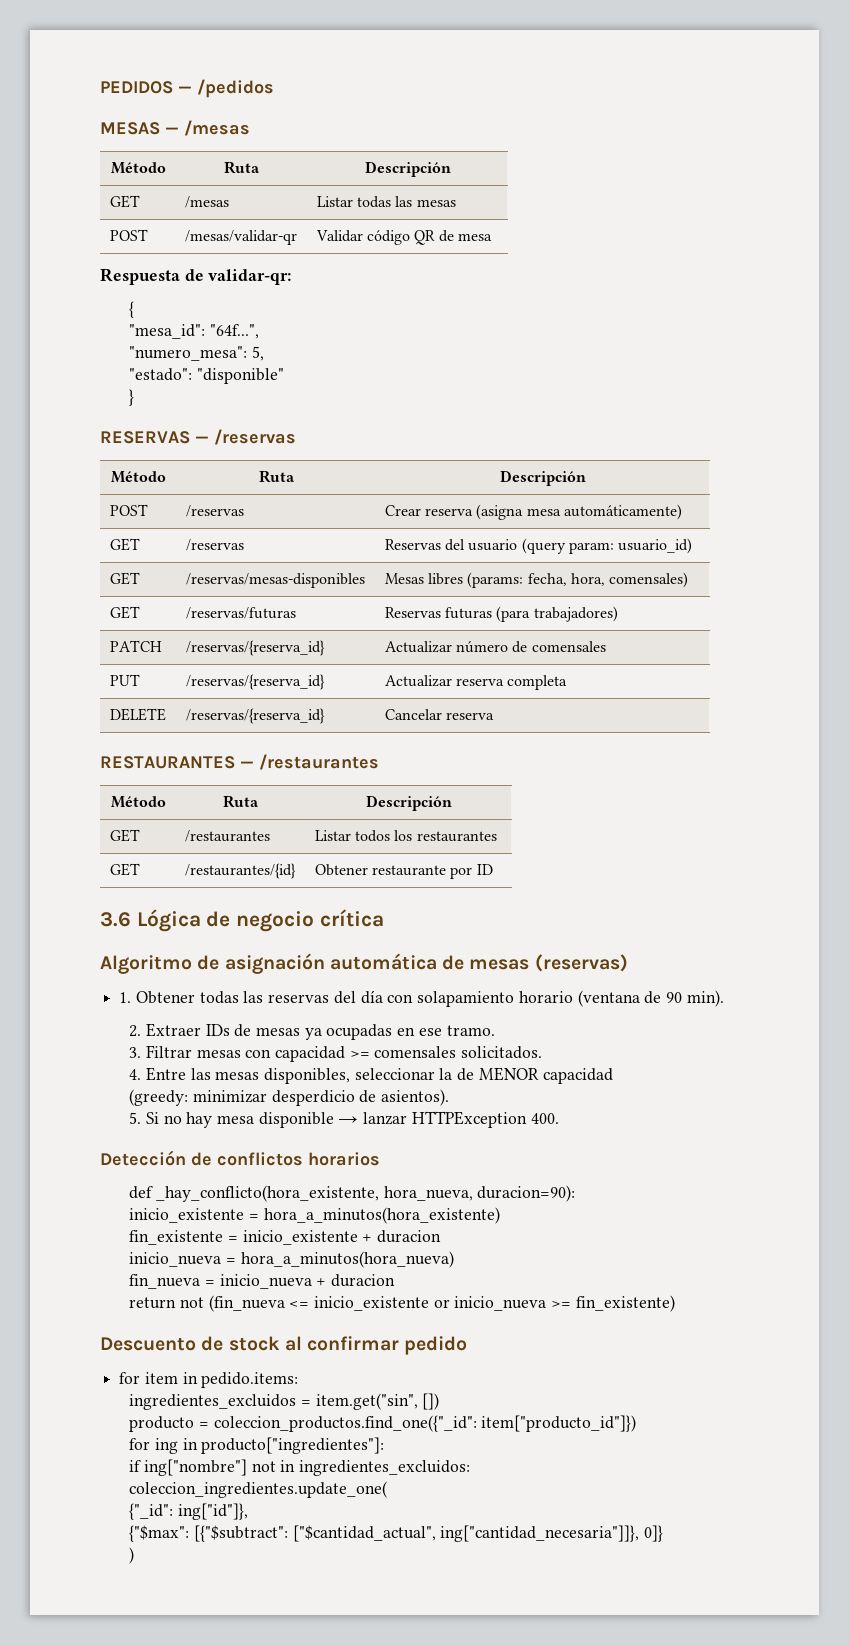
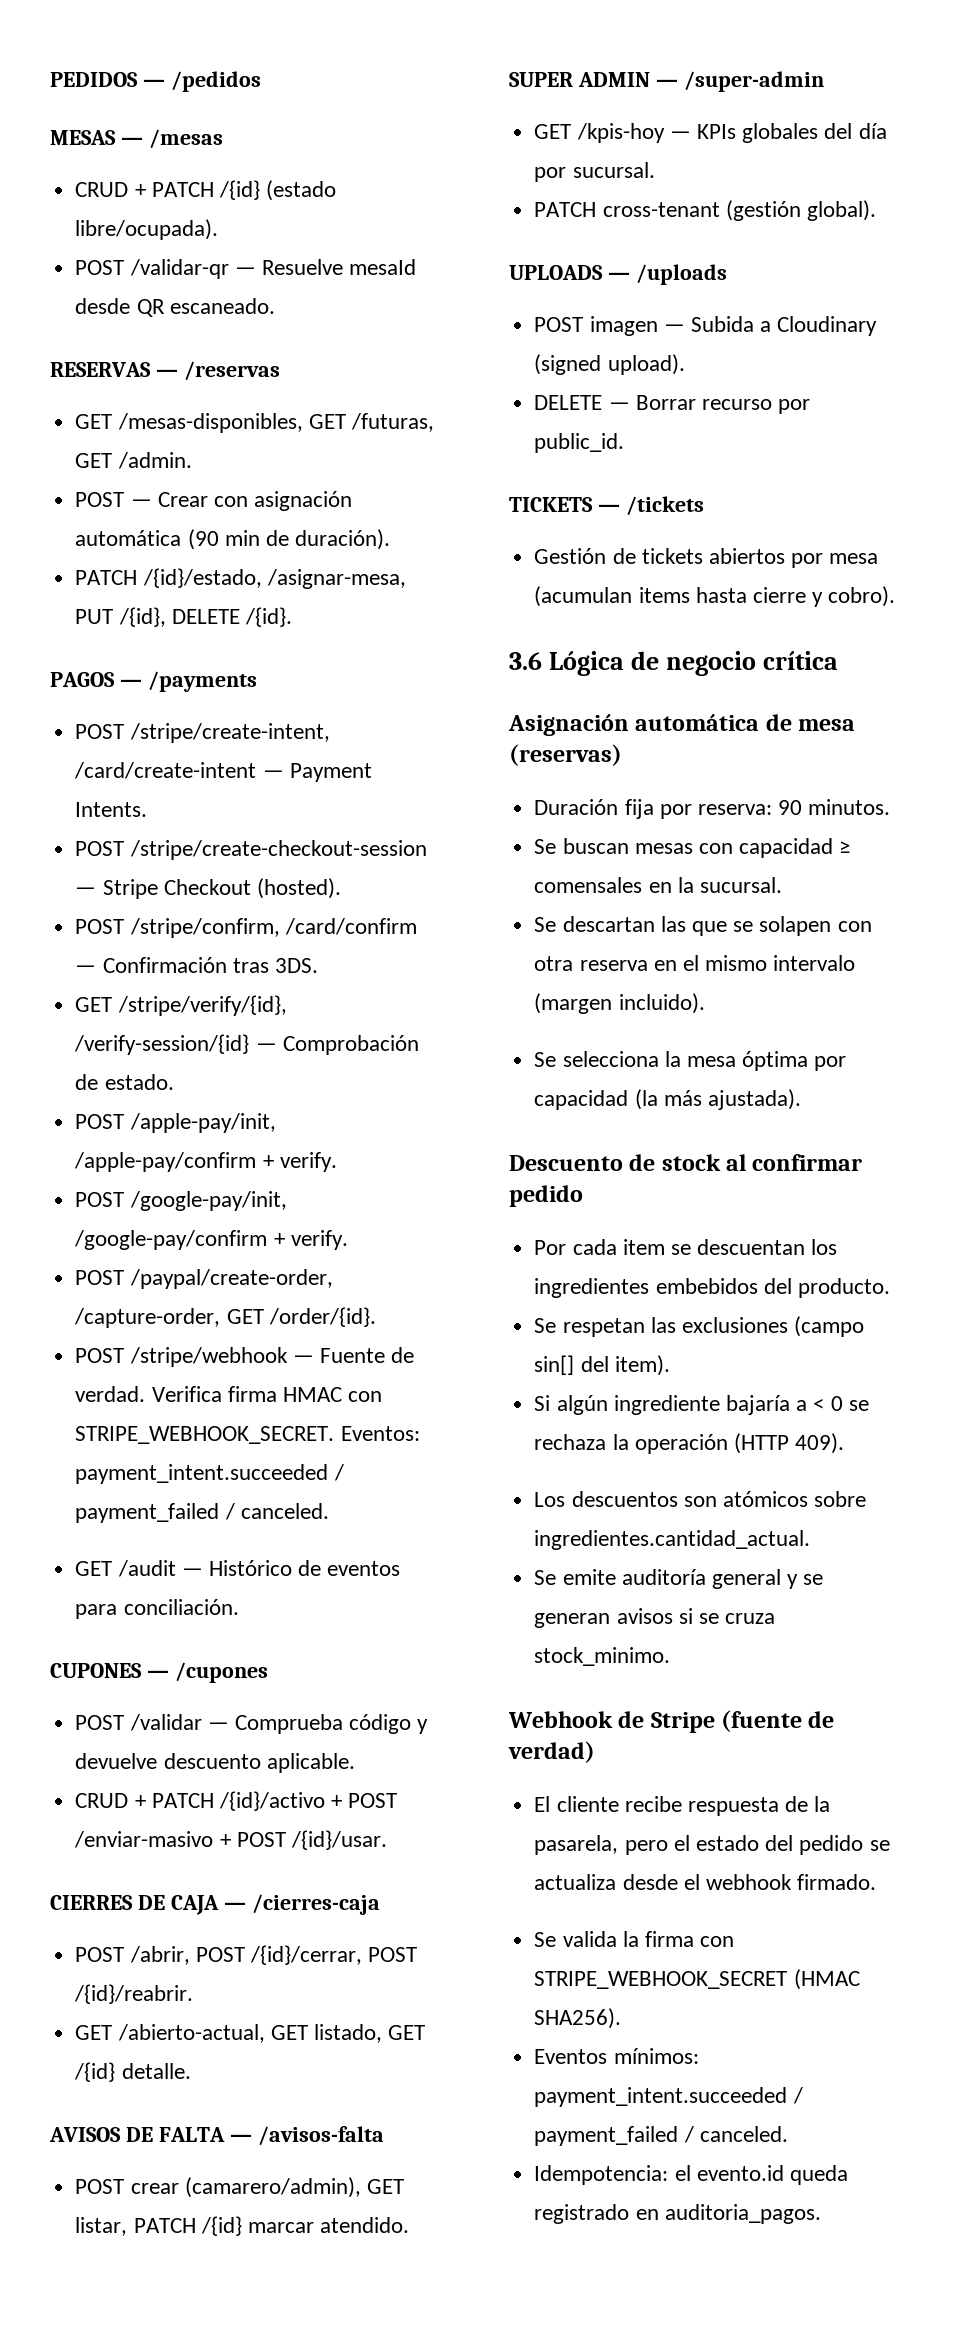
  MESAS — /mesas
- Método | Ruta | Descripción
- GET | /mesas | Listar todas las mesas
- POST | /mesas/validar-qr | Validar código QR de mesa
- Respuesta de validar-qr:
- {
- "mesa_id": "64f...",
- "numero_mesa": 5,
- "estado": "disponible"
- }
+ CRUD + PATCH /{id} (estado libre/ocupada).
+ POST /validar-qr — Resuelve mesaId desde QR escaneado.
  RESERVAS — /reservas
- Método | Ruta | Descripción
- POST | /reservas | Crear reserva (asigna mesa automáticamente)
- GET | /reservas | Reservas del usuario (query param: usuario_id)
- GET | /reservas/mesas-disponibles | Mesas libres (params: fecha, hora, comensales)
- GET | /reservas/futuras | Reservas futuras (para trabajadores)
- PATCH | /reservas/{reserva_id} | Actualizar número de comensales
- PUT | /reservas/{reserva_id} | Actualizar reserva completa
- DELETE | /reservas/{reserva_id} | Cancelar reserva
- RESTAURANTES — /restaurantes
- Método | Ruta | Descripción
- GET | /restaurantes | Listar todos los restaurantes
- GET | /restaurantes/{id} | Obtener restaurante por ID
+ GET /mesas-disponibles, GET /futuras, GET /admin.
+ POST — Crear con asignación automática (90 min de duración).
+ PATCH /{id}/estado, /asignar-mesa, PUT /{id}, DELETE /{id}.
+ PAGOS — /payments
+ POST /stripe/create-intent, /card/create-intent — Payment Intents.
+ POST /stripe/create-checkout-session — Stripe Checkout (hosted).
+ POST /stripe/confirm, /card/confirm — Confirmación tras 3DS.
+ GET /stripe/verify/{id}, /verify-session/{id} — Comprobación de estado.
+ POST /apple-pay/init, /apple-pay/confirm + verify.
+ POST /google-pay/init, /google-pay/confirm + verify.
+ POST /paypal/create-order, /capture-order, GET /order/{id}.
+ POST /stripe/webhook — Fuente de verdad. Verifica firma HMAC con STRIPE_WEBHOOK_SECRET. Eventos: payment_intent.succeeded / payment_failed / canceled.
+ GET /audit — Histórico de eventos para conciliación.
+ CUPONES — /cupones
+ POST /validar — Comprueba código y devuelve descuento aplicable.
+ CRUD + PATCH /{id}/activo + POST /enviar-masivo + POST /{id}/usar.
+ CIERRES DE CAJA — /cierres-caja
+ POST /abrir, POST /{id}/cerrar, POST /{id}/reabrir.
+ GET /abierto-actual, GET listado, GET /{id} detalle.
+ AVISOS DE FALTA — /avisos-falta
+ POST crear (camarero/admin), GET listar, PATCH /{id} marcar atendido.
+ SUPER ADMIN — /super-admin
+ GET /kpis-hoy — KPIs globales del día por sucursal.
+ PATCH cross-tenant (gestión global).
+ UPLOADS — /uploads
+ POST imagen — Subida a Cloudinary (signed upload).
+ DELETE — Borrar recurso por public_id.
+ TICKETS — /tickets
+ Gestión de tickets abiertos por mesa (acumulan items hasta cierre y cobro).
- Algoritmo de asignación automática de mesas (reservas)
+ Asignación automática de mesa (reservas)
- 1. Obtener todas las reservas del día con solapamiento horario (ventana de 90 min).
- 2. Extraer IDs de mesas ya ocupadas en ese tramo.
- 3. Filtrar mesas con capacidad >= comensales solicitados.
- 4. Entre las mesas disponibles, seleccionar la de MENOR capacidad
- (greedy: minimizar desperdicio de asientos).
- 5. Si no hay mesa disponible → lanzar HTTPException 400.
- Detección de conflictos horarios
- def _hay_conflicto(hora_existente, hora_nueva, duracion=90):
- inicio_existente = hora_a_minutos(hora_existente)
- fin_existente = inicio_existente + duracion
- inicio_nueva = hora_a_minutos(hora_nueva)
- fin_nueva = inicio_nueva + duracion
- return not (fin_nueva <= inicio_existente or inicio_nueva >= fin_existente)
+ Duración fija por reserva: 90 minutos.
+ Se buscan mesas con capacidad ≥ comensales en la sucursal.
+ Se descartan las que se solapen con otra reserva en el mismo intervalo (margen incluido).
+ Se selecciona la mesa óptima por capacidad (la más ajustada).
- for item in pedido.items:
- ingredientes_excluidos = item.get("sin", [])
- producto = coleccion_productos.find_one({"_id": item["producto_id"]})
- for ing in producto["ingredientes"]:
- if ing["nombre"] not in ingredientes_excluidos:
- coleccion_ingredientes.update_one(
- {"_id": ing["id"]},
- {"$max": [{"$subtract": ["$cantidad_actual", ing["cantidad_necesaria"]]}, 0]}
- )
+ Por cada item se descuentan los ingredientes embebidos del producto.
+ Se respetan las exclusiones (campo sin[] del item).
+ Si algún ingrediente bajaría a < 0 se rechaza la operación (HTTP 409).
+ Los descuentos son atómicos sobre ingredientes.cantidad_actual.
+ Se emite auditoría general y se generan avisos si se cruza stock_minimo.
+ Webhook de Stripe (fuente de verdad)
+ El cliente recibe respuesta de la pasarela, pero el estado del pedido se actualiza desde el webhook firmado.
+ Se valida la firma con STRIPE_WEBHOOK_SECRET (HMAC SHA256).
+ Eventos mínimos: payment_intent.succeeded / payment_failed / canceled.
+ Idempotencia: el evento.id queda registrado en auditoria_pagos.

